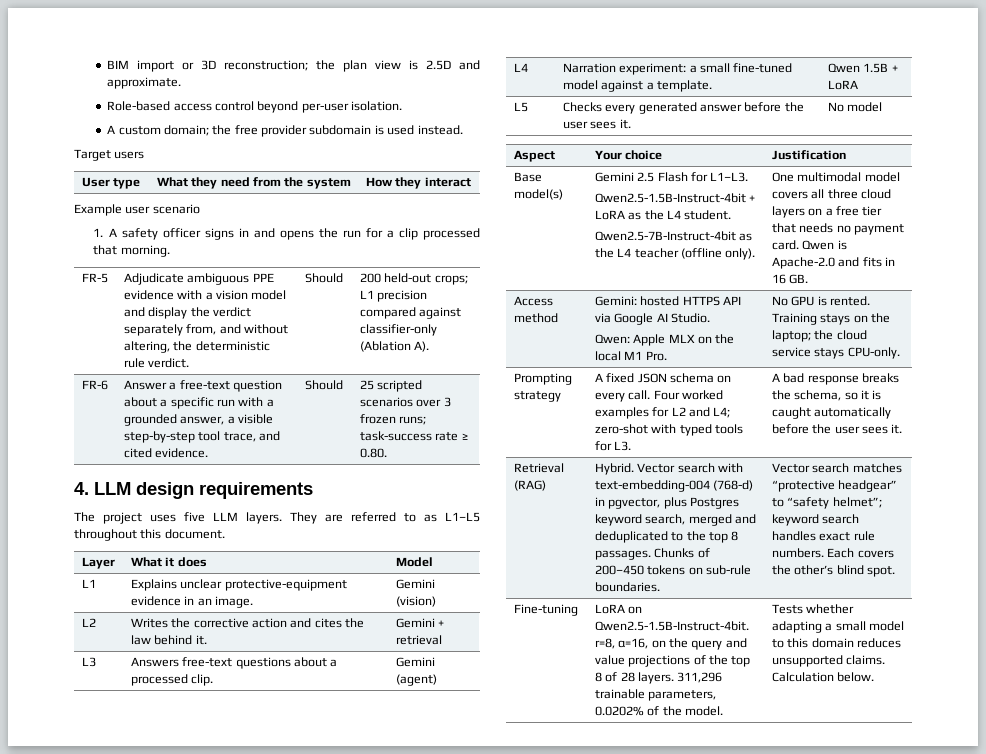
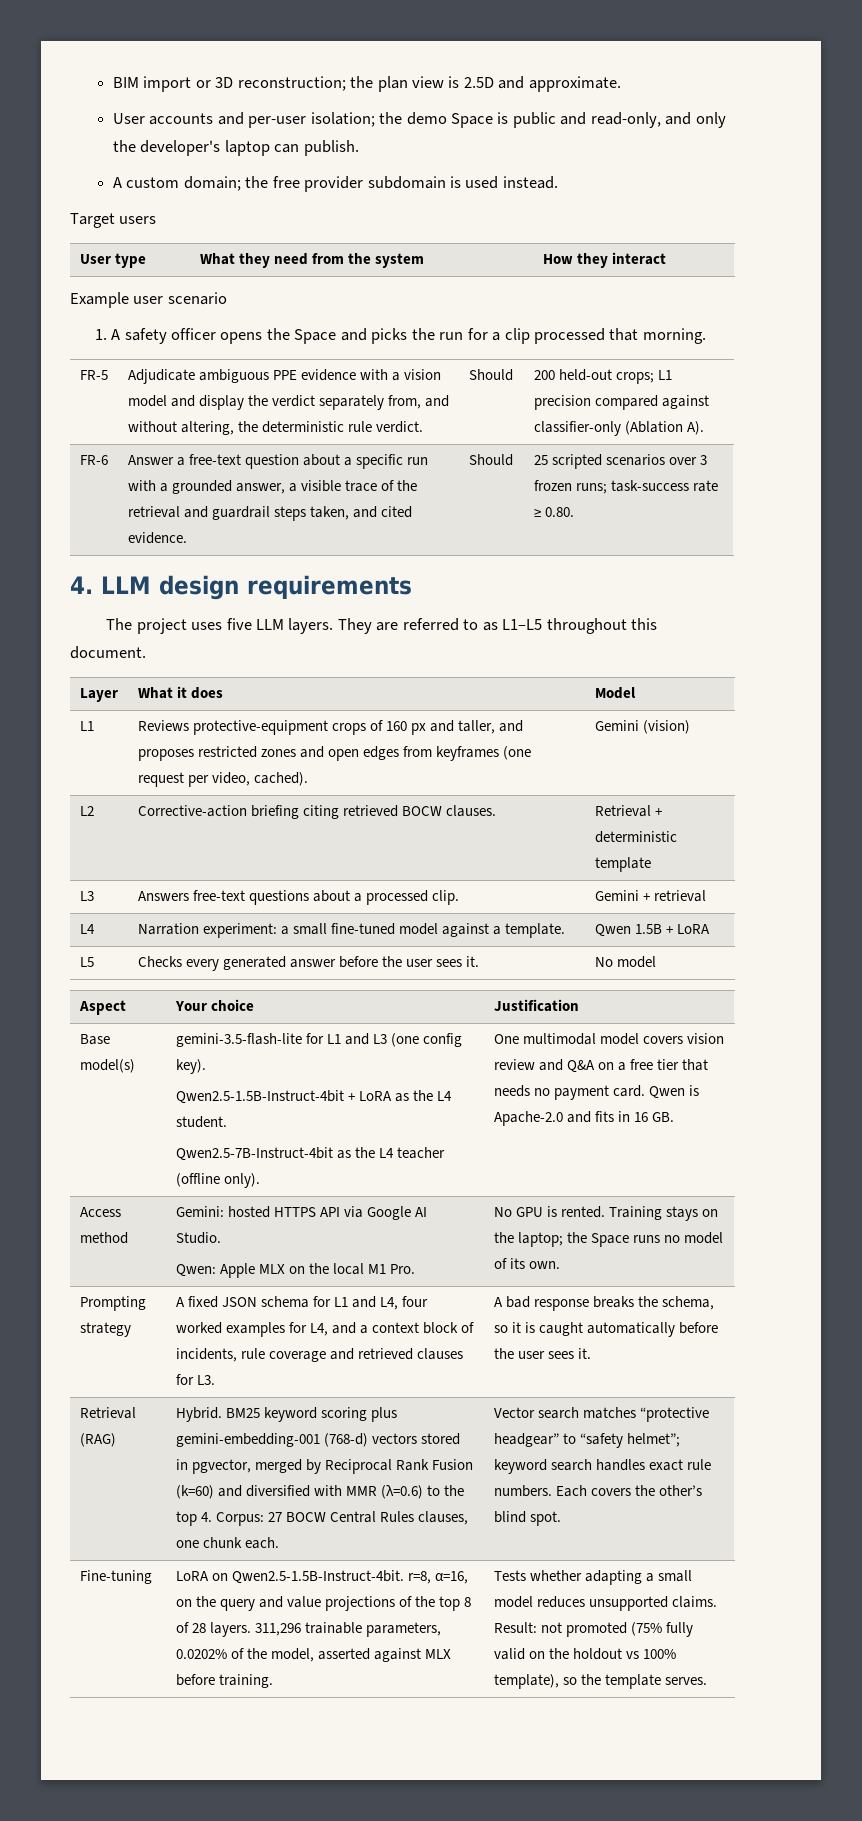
- Role-based access control beyond per-user isolation.
+ User accounts and per-user isolation; the demo Space is public and read-only, and only the developer's laptop can publish.
- 1. A safety officer signs in and opens the run for a clip processed that morning.
+ 1. A safety officer opens the Space and picks the run for a clip processed that morning.
- FR-6 | Answer a free-text question about a specific run with a grounded answer, a visible step-by-step tool trace, and cited evidence. | Should | 25 scripted scenarios over 3 frozen runs; task-success rate ≥ 0.80.
+ FR-6 | Answer a free-text question about a specific run with a grounded answer, a visible trace of the retrieval and guardrail steps taken, and cited evidence. | Should | 25 scripted scenarios over 3 frozen runs; task-success rate ≥ 0.80.
- L1 | Explains unclear protective-equipment evidence in an image. | Gemini (vision)
- L2 | Writes the corrective action and cites the law behind it. | Gemini + retrieval
+ L1 | Reviews protective-equipment crops of 160 px and taller, and proposes restricted zones and open edges from keyframes (one request per video, cached). | Gemini (vision)
+ L2 | Corrective-action briefing citing retrieved BOCW clauses. | Retrieval + deterministic template
- L3 | Answers free-text questions about a processed clip. | Gemini (agent)
+ L3 | Answers free-text questions about a processed clip. | Gemini + retrieval
- Gemini 2.5 Flash for L1–L3.
+ gemini-3.5-flash-lite for L1 and L3 (one config key).
- One multimodal model covers all three cloud layers on a free tier that needs no payment card.
+ One multimodal model covers vision review and Q&A on a free tier that needs no payment card.
  Access method | Gemini: hosted HTTPS API via Google AI Studio.
- Qwen: Apple MLX on the local M1 Pro. | No GPU is rented. Training stays on the laptop; the cloud service stays CPU-only.
+ Qwen: Apple MLX on the local M1 Pro. | No GPU is rented. Training stays on the laptop; the Space runs no model of its own.
- A fixed JSON schema on every call. Four worked examples for L2 and L4; zero-shot with typed tools for L3.
+ A fixed JSON schema for L1 and L4, four worked examples for L4, and a context block of incidents, rule coverage and retrieved clauses for L3.
- Vector search with text-embedding-004 (768-d) in pgvector, plus Postgres keyword search, merged and deduplicated to the top 8 passages. Chunks of 200–450 tokens on sub-rule boundaries.
+ BM25 keyword scoring plus gemini-embedding-001 (768-d) vectors stored in pgvector, merged by Reciprocal Rank Fusion (k=60) and diversified with MMR (λ=0.6) to the top 4. Corpus: 27 BOCW Central Rules clauses, one chunk each.
- 311,296 trainable parameters, 0.0202% of the model.
+ 311,296 trainable parameters, 0.0202% of the model, asserted against MLX before training.
- Tests whether adapting a small model to this domain reduces unsupported claims. Calculation below.
+ Tests whether adapting a small model reduces unsupported claims. Result: not promoted (75% fully valid on the holdout vs 100% template), so the template serves.

